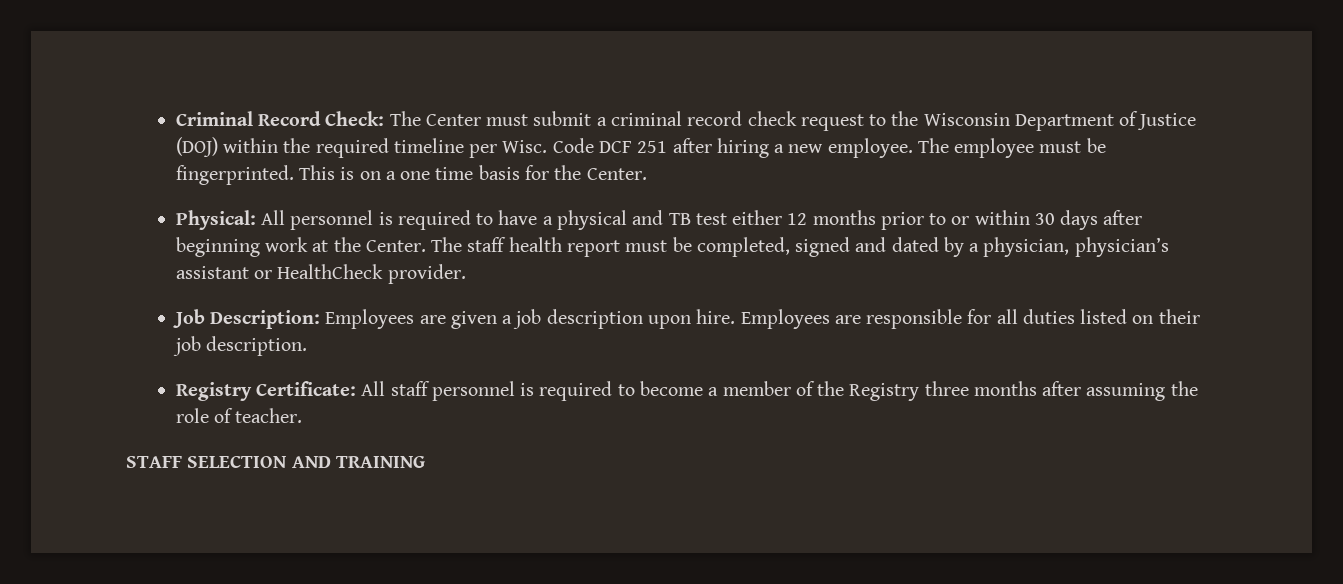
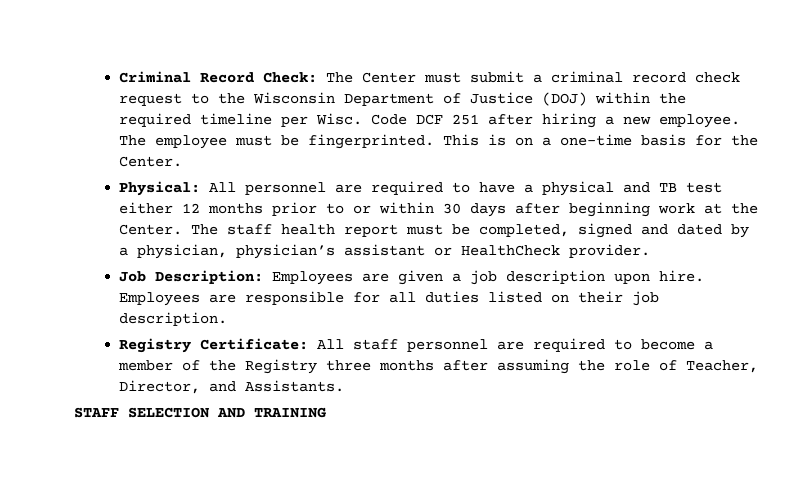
- This is on a one time basis for the Center.
+ This is on a one-time basis for the Center.
- Physical: All personnel is required to have a physical and TB test either 12 months prior to or within 30 days after beginning work at the Center.
+ Physical: All personnel are required to have a physical and TB test either 12 months prior to or within 30 days after beginning work at the Center.
- Registry Certificate: All staff personnel is required to become a member of the Registry three months after assuming the role of teacher.
+ Registry Certificate: All staff personnel are required to become a member of the Registry three months after assuming the role of Teacher, Director, and Assistants.

